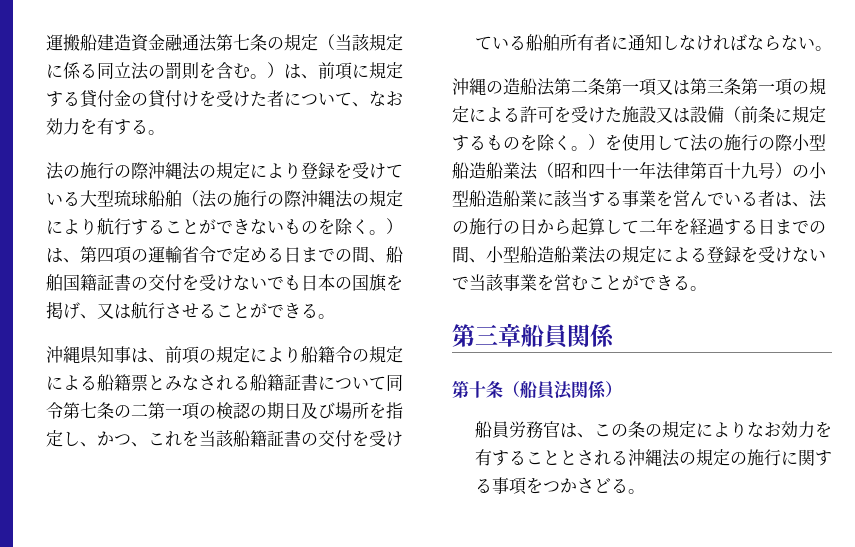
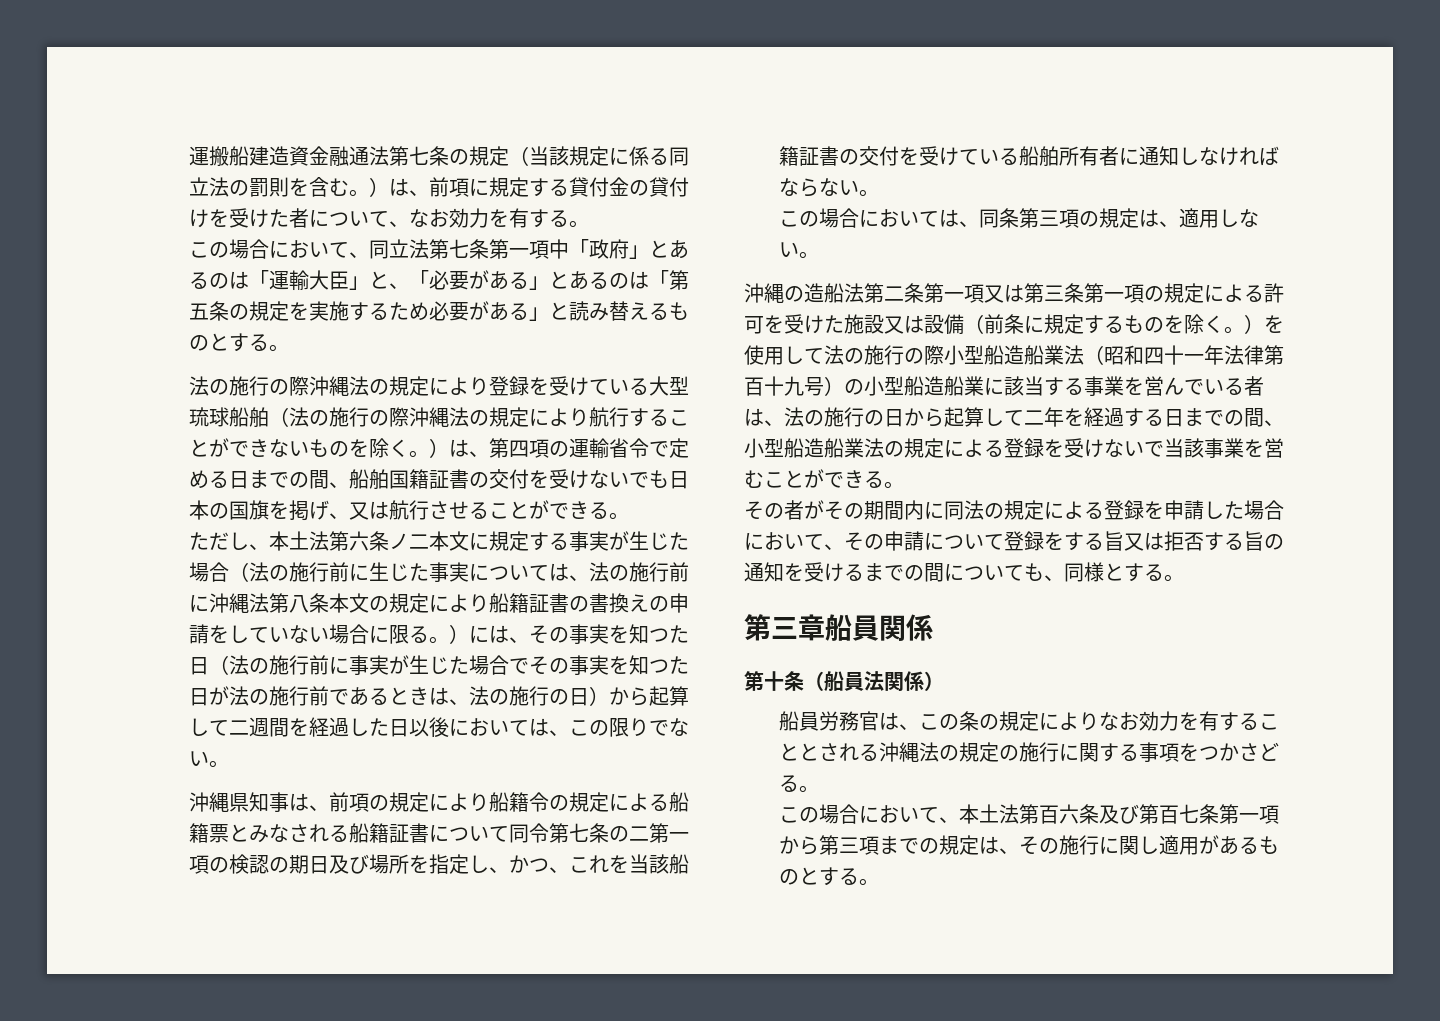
+ この場合において、同立法第七条第一項中「政府」とあるのは「運輸大臣」と、「必要がある」とあるのは「第五条の規定を実施するため必要がある」と読み替えるものとする。
+ ただし、本土法第六条ノ二本文に規定する事実が生じた場合（法の施行前に生じた事実については、法の施行前に沖縄法第八条本文の規定により船籍証書の書換えの申請をしていない場合に限る。）には、その事実を知つた日（法の施行前に事実が生じた場合でその事実を知つた日が法の施行前であるときは、法の施行の日）から起算して二週間を経過した日以後においては、この限りでない。
+ この場合においては、同条第三項の規定は、適用しない。
+ その者がその期間内に同法の規定による登録を申請した場合において、その申請について登録をする旨又は拒否する旨の通知を受けるまでの間についても、同様とする。
+ この場合において、本土法第百六条及び第百七条第一項から第三項までの規定は、その施行に関し適用があるものとする。

